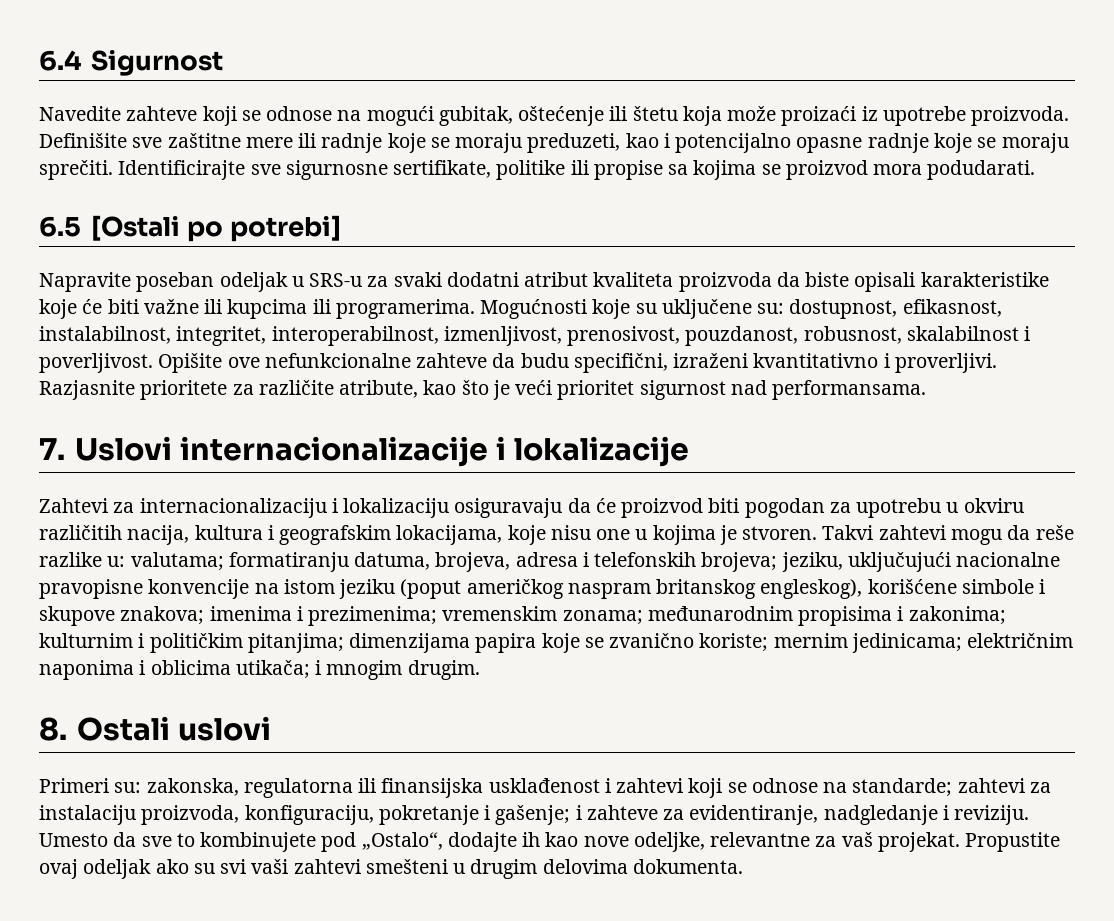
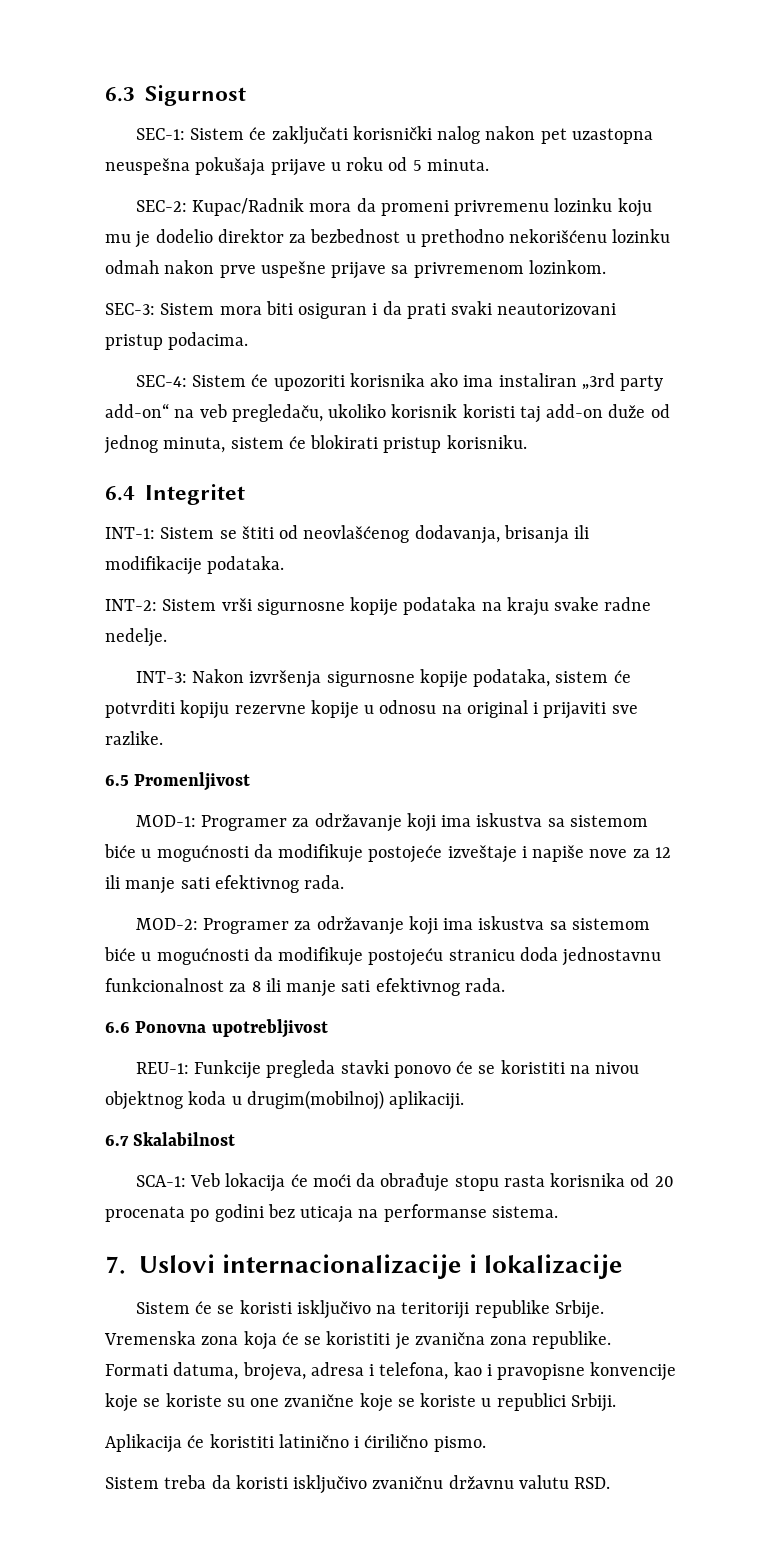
- 6.4 Sigurnost
+ 6.3 Sigurnost
- Navedite zahteve koji se odnose na mogući gubitak, oštećenje ili štetu koja može proizaći iz upotrebe proizvoda. Definišite sve zaštitne mere ili radnje koje se moraju preduzeti, kao i potencijalno opasne radnje koje se moraju sprečiti. Identificirajte sve sigurnosne sertifikate, politike ili propise sa kojima se proizvod mora podudarati.
- 6.5 [Ostali po potrebi]
- Napravite poseban odeljak u SRS-u za svaki dodatni atribut kvaliteta proizvoda da biste opisali karakteristike koje će biti važne ili kupcima ili programerima. Mogućnosti koje su uključene su: dostupnost, efikasnost, instalabilnost, integritet, interoperabilnost, izmenljivost, prenosivost, pouzdanost, robusnost, skalabilnost i poverljivost. Opišite ove nefunkcionalne zahteve da budu specifični, izraženi kvantitativno i proverljivi. Razjasnite prioritete za različite atribute, kao što je veći prioritet sigurnost nad performansama.
+ SEC-1: Sistem će zaključati korisnički nalog nakon pet uzastopna neuspešna pokušaja prijave u roku od 5 minuta.
+ SEC-2: Kupac/Radnik mora da promeni privremenu lozinku koju mu je dodelio direktor za bezbednost u prethodno nekorišćenu lozinku odmah nakon prve uspešne prijave sa privremenom lozinkom.
+ SEC-3: Sistem mora biti osiguran i da prati svaki neautorizovani pristup podacima.
+ SEC-4: Sistem će upozoriti korisnika ako ima instaliran „3rd party add-on“ na veb pregledaču, ukoliko korisnik koristi taj add-on duže od jednog minuta, sistem će blokirati pristup korisniku.
+ 6.4 Integritet
+ INT-1: Sistem se štiti od neovlašćenog dodavanja, brisanja ili modifikacije podataka.
+ INT-2: Sistem vrši sigurnosne kopije podataka na kraju svake radne nedelje.
+ INT-3: Nakon izvršenja sigurnosne kopije podataka, sistem će potvrditi kopiju rezervne kopije u odnosu na original i prijaviti sve razlike.
+ 6.5 Promenljivost
+ MOD-1: Programer za održavanje koji ima iskustva sa sistemom biće u mogućnosti da modifikuje postojeće izveštaje i napiše nove za 12 ili manje sati efektivnog rada.
+ MOD-2: Programer za održavanje koji ima iskustva sa sistemom biće u mogućnosti da modifikuje postojeću stranicu doda jednostavnu funkcionalnost za 8 ili manje sati efektivnog rada.
+ 6.6 Ponovna upotrebljivost
+ REU-1: Funkcije pregleda stavki ponovo će se koristiti na nivou objektnog koda u drugim(mobilnoj) aplikaciji.
+ 6.7 Skalabilnost
+ SCA-1: Veb lokacija će moći da obrađuje stopu rasta korisnika od 20 procenata po godini bez uticaja na performanse sistema.
- Zahtevi za internacionalizaciju i lokalizaciju osiguravaju da će proizvod biti pogodan za upotrebu u okviru različitih nacija, kultura i geografskim lokacijama, koje nisu one u kojima je stvoren. Takvi zahtevi mogu da reše razlike u: valutama; formatiranju datuma, brojeva, adresa i telefonskih brojeva; jeziku, uključujući nacionalne pravopisne konvencije na istom jeziku (poput američkog naspram britanskog engleskog), korišćene simbole i skupove znakova; imenima i prezimenima; vremenskim zonama; međunarodnim propisima i zakonima; kulturnim i političkim pitanjima; dimenzijama papira koje se zvanično koriste; mernim jedinicama; električnim naponima i oblicima utikača; i mnogim drugim.
- 8. Ostali uslovi
- Primeri su: zakonska, regulatorna ili finansijska usklađenost i zahtevi koji se odnose na standarde; zahtevi za instalaciju proizvoda, konfiguraciju, pokretanje i gašenje; i zahteve za evidentiranje, nadgledanje i reviziju. Umesto da sve to kombinujete pod „Ostalo“, dodajte ih kao nove odeljke, relevantne za vaš projekat. Propustite ovaj odeljak ako su svi vaši zahtevi smešteni u drugim delovima dokumenta.
+ Sistem će se koristi isključivo na teritoriji republike Srbije. Vremenska zona koja će se koristiti je zvanična zona republike. Formati datuma, brojeva, adresa i telefona, kao i pravopisne konvencije koje se koriste su one zvanične koje se koriste u republici Srbiji.
+ Aplikacija će koristiti latinično i ćirilično pismo.
+ Sistem treba da koristi isključivo zvaničnu državnu valutu RSD.

